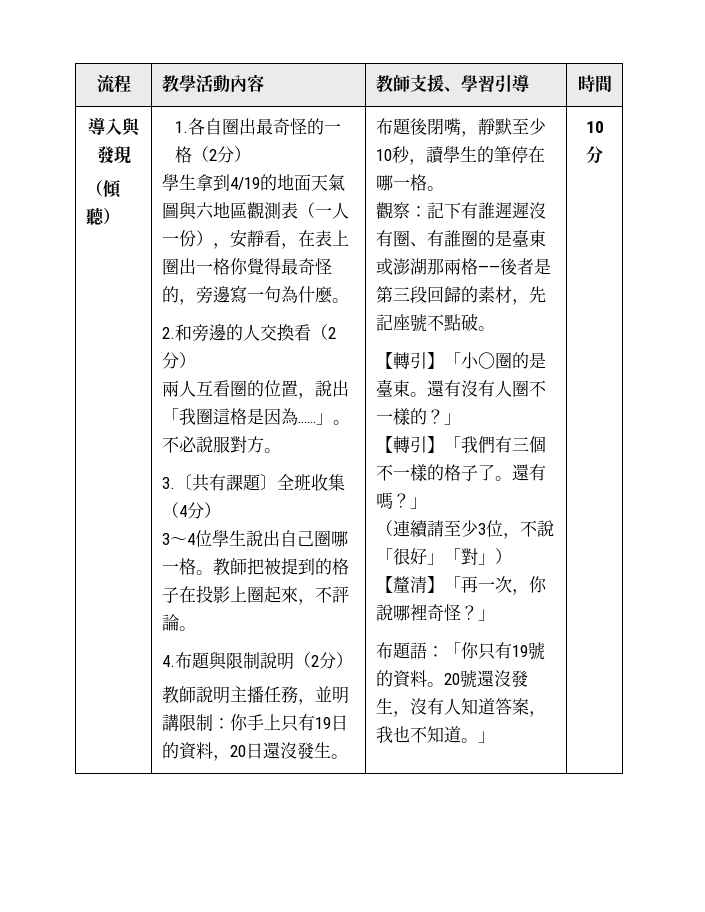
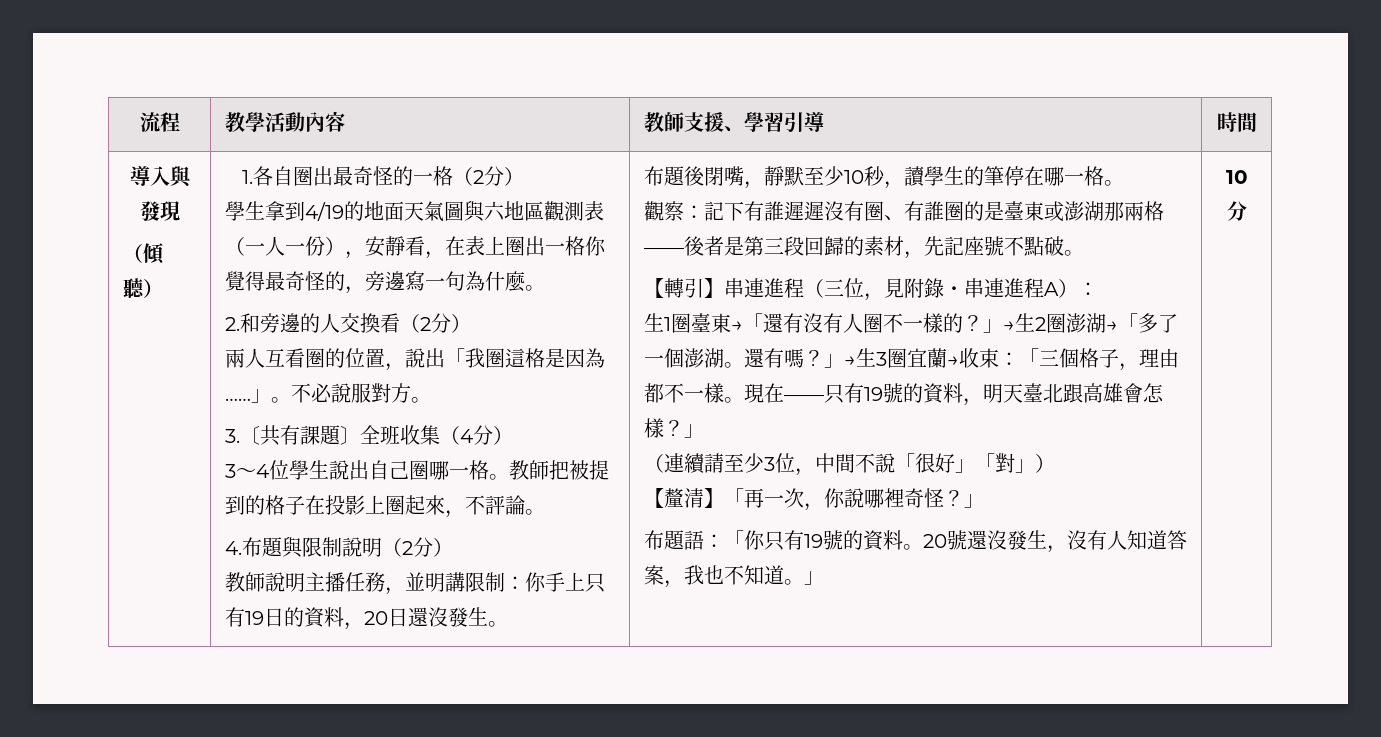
- 【轉引】「小〇圈的是臺東。還有沒有人圈不一樣的？」
- 【轉引】「我們有三個不一樣的格子了。還有嗎？」
+ 【轉引】串連進程（三位，見附錄・串連進程A）：
+ 生1圈臺東→「還有沒有人圈不一樣的？」→生2圈澎湖→「多了一個澎湖。還有嗎？」→生3圈宜蘭→收束：「三個格子，理由都不一樣。現在——只有19號的資料，明天臺北跟高雄會怎樣？」
- （連續請至少3位，不說「很好」「對」）
+ （連續請至少3位，中間不說「很好」「對」）

